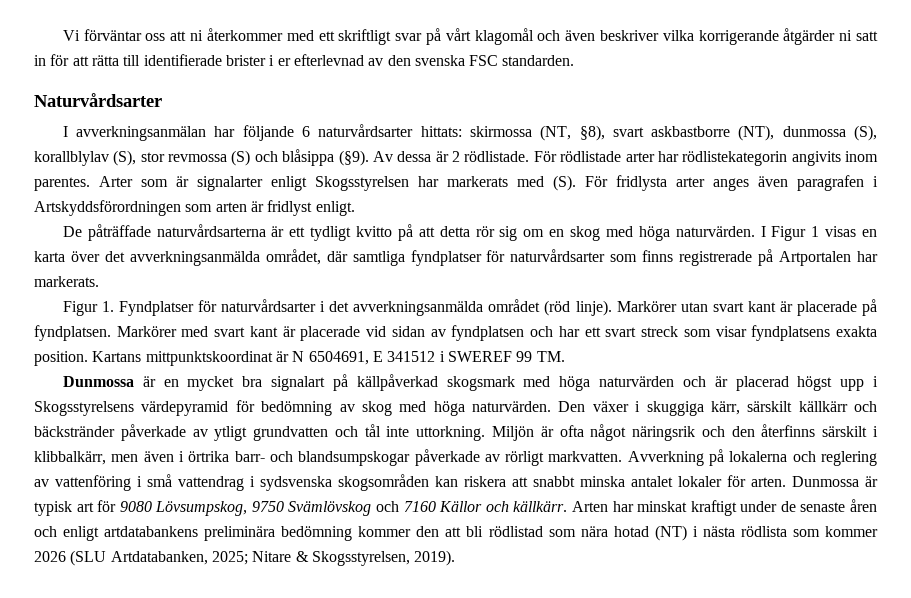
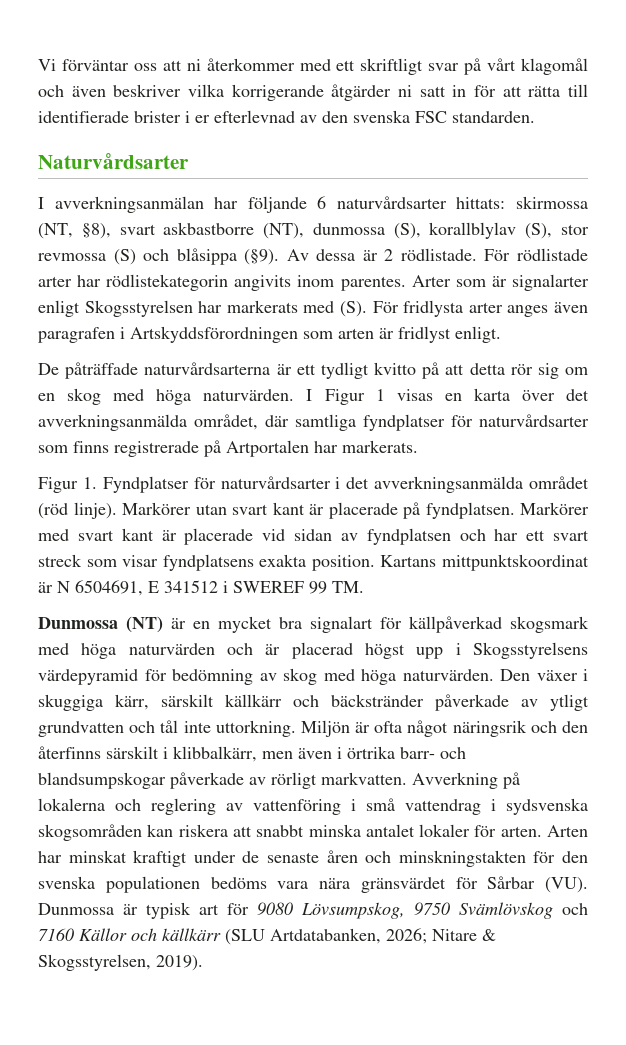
- Dunmossa är en mycket bra signalart på källpåverkad skogsmark med höga naturvärden och är placerad högst upp i Skogsstyrelsens värdepyramid för bedömning av skog med höga naturvärden.
+ Dunmossa (NT) är en mycket bra signalart för källpåverkad skogsmark med höga naturvärden och är placerad högst upp i Skogsstyrelsens värdepyramid för bedömning av skog med höga naturvärden.
- Dunmossa är typisk art för 9080 Lövsumpskog, 9750 Svämlövskog och 7160 Källor och källkärr. Arten har minskat kraftigt under de senaste åren och enligt artdatabankens preliminära bedömning kommer den att bli rödlistad som nära hotad (NT) i nästa rödlista som kommer 2026 (SLU Artdatabanken, 2025; Nitare & Skogsstyrelsen, 2019).
+ Arten har minskat kraftigt under de senaste åren och minskningstakten för den svenska populationen bedöms vara nära gränsvärdet för Sårbar (VU). Dunmossa är typisk art för 9080 Lövsumpskog, 9750 Svämlövskog och 7160 Källor och källkärr (SLU Artdatabanken, 2026; Nitare & Skogsstyrelsen, 2019).

